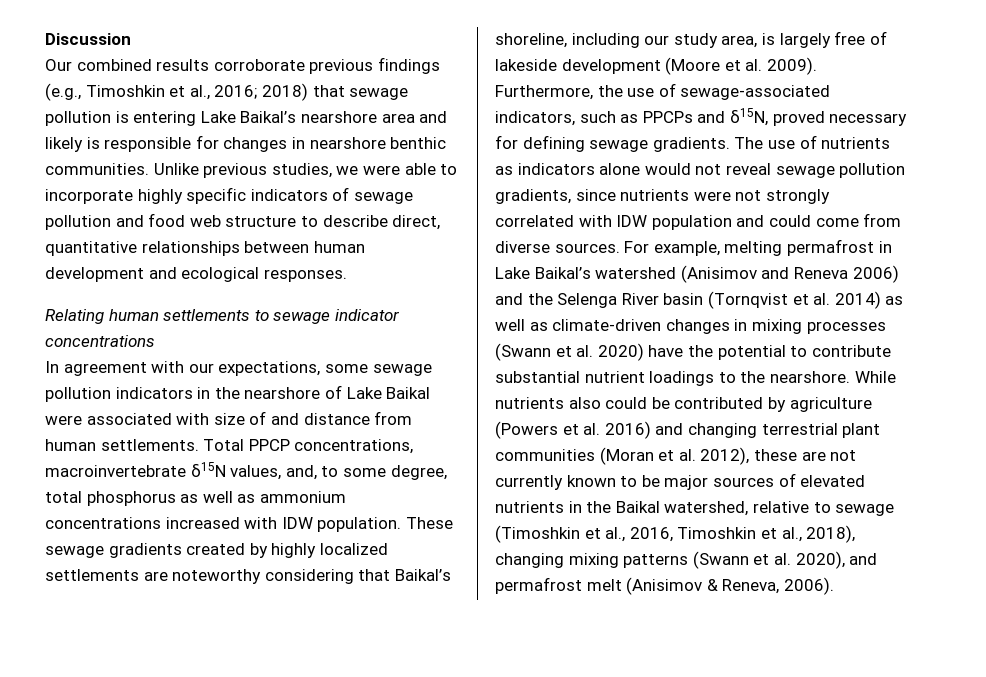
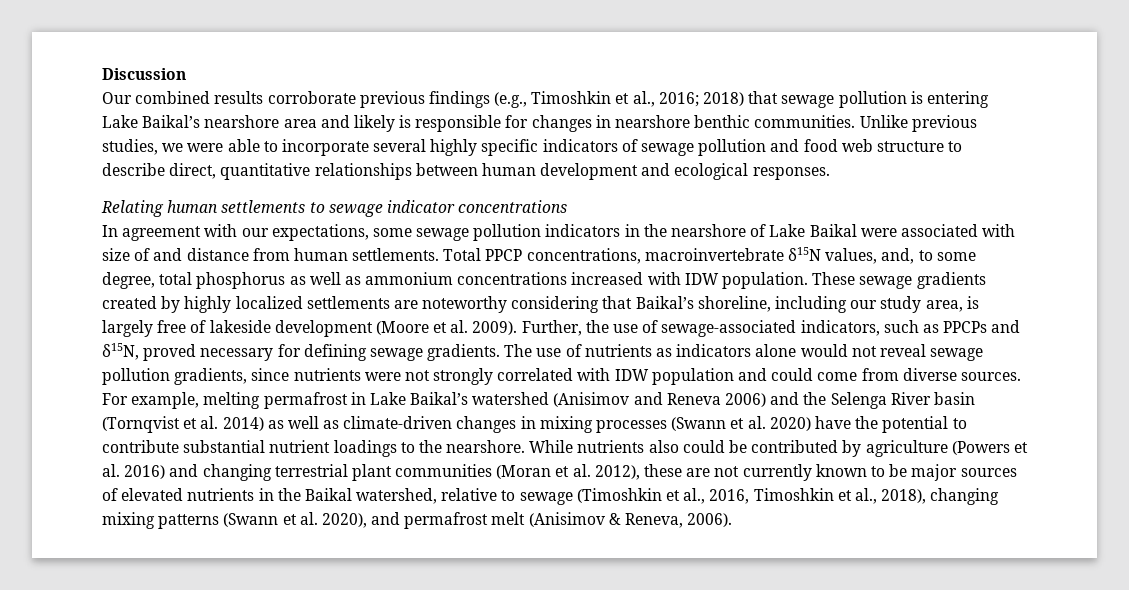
- Unlike previous studies, we were able to incorporate highly specific indicators of sewage pollution and food web structure to describe direct, quantitative relationships between human development and ecological responses.
+ Unlike previous studies, we were able to incorporate several highly specific indicators of sewage pollution and food web structure to describe direct, quantitative relationships between human development and ecological responses.
- Furthermore, the use of sewage-associated indicators, such as PPCPs and δ15N, proved necessary for defining sewage gradients.
+ Further, the use of sewage-associated indicators, such as PPCPs and δ15N, proved necessary for defining sewage gradients.

